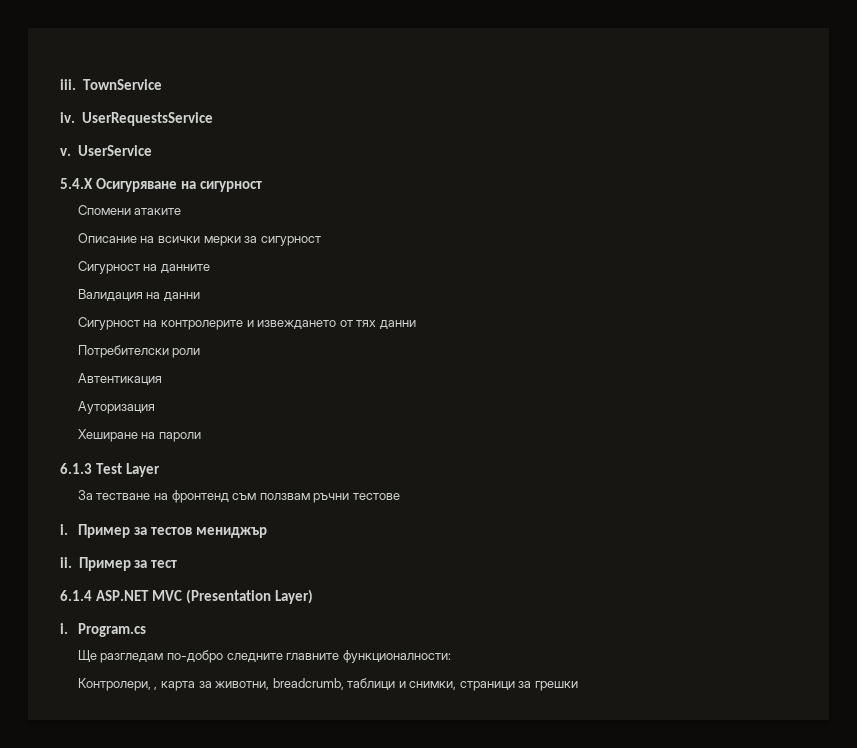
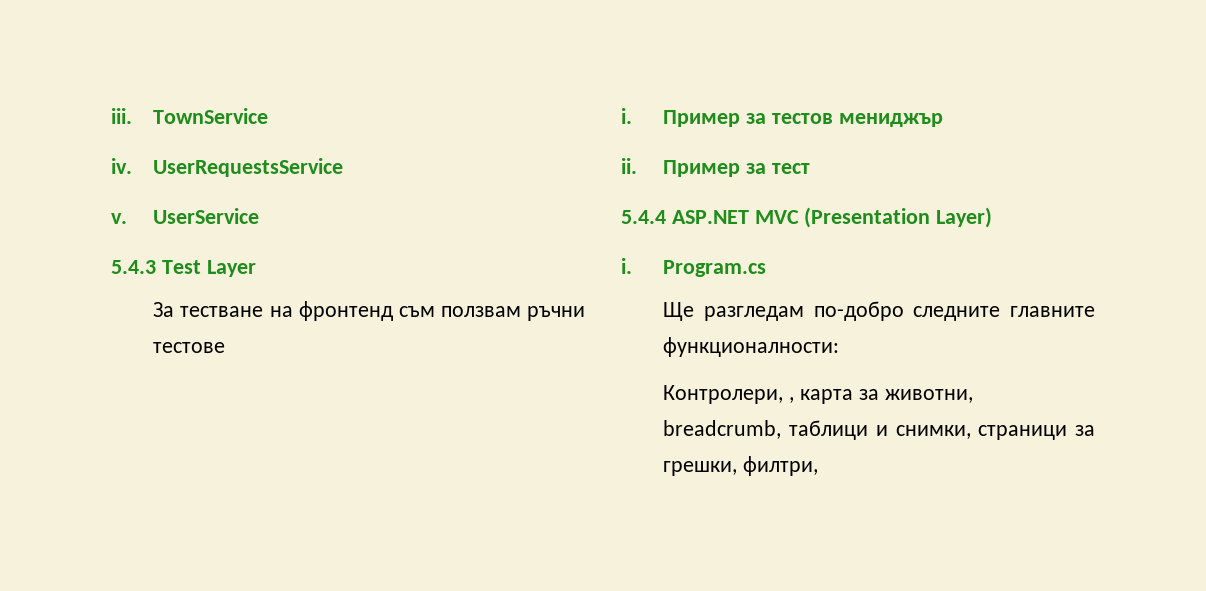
- 5.4.X Осигуряване на сигурност
- Спомени атаките
- Описание на всички мерки за сигурност
- Сигурност на данните
- Валидация на данни
- Сигурност на контролерите и извеждането от тях данни
- Потребителски роли
- Автентикация
- Ауторизация
- Хеширане на пароли
- 6.1.3 Test Layer
+ 5.4.3 Test Layer
- 6.1.4 ASP.NET MVC (Presentation Layer)
+ 5.4.4 ASP.NET MVC (Presentation Layer)
- Контролери, , карта за животни, breadcrumb, таблици и снимки, страници за грешки
+ Контролери, , карта за животни, breadcrumb, таблици и снимки, страници за грешки, филтри,

